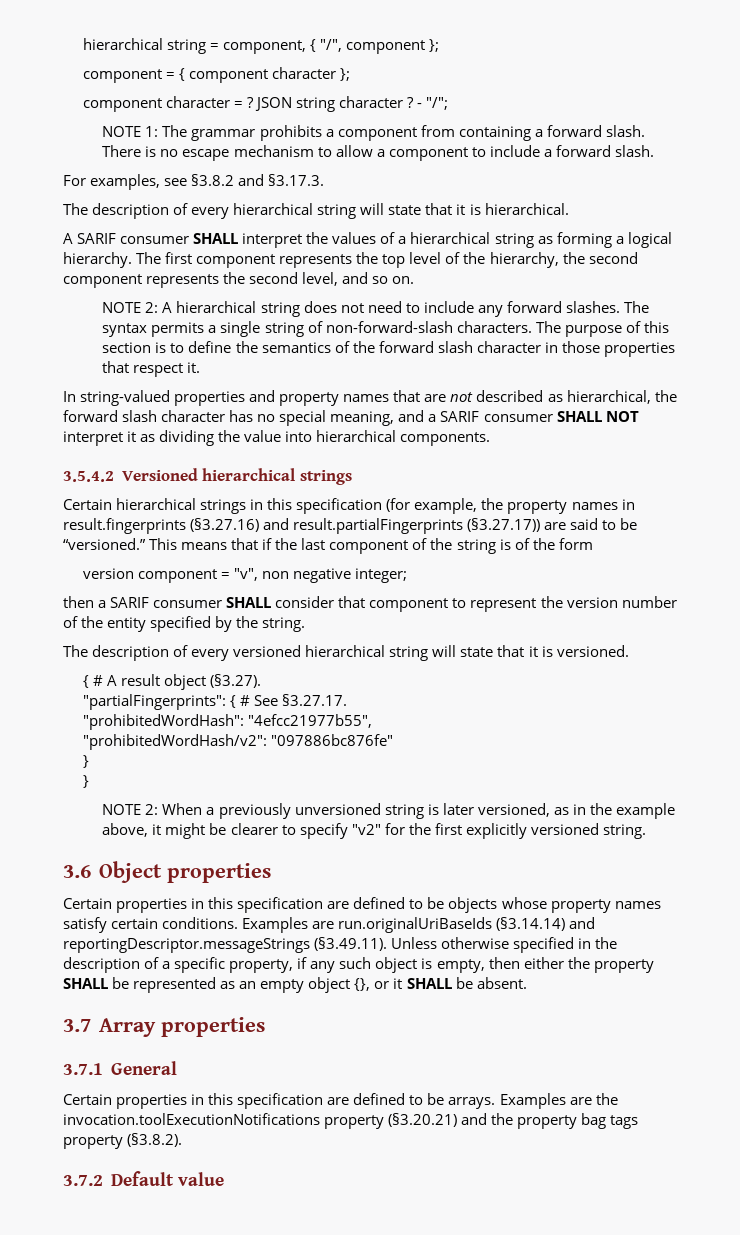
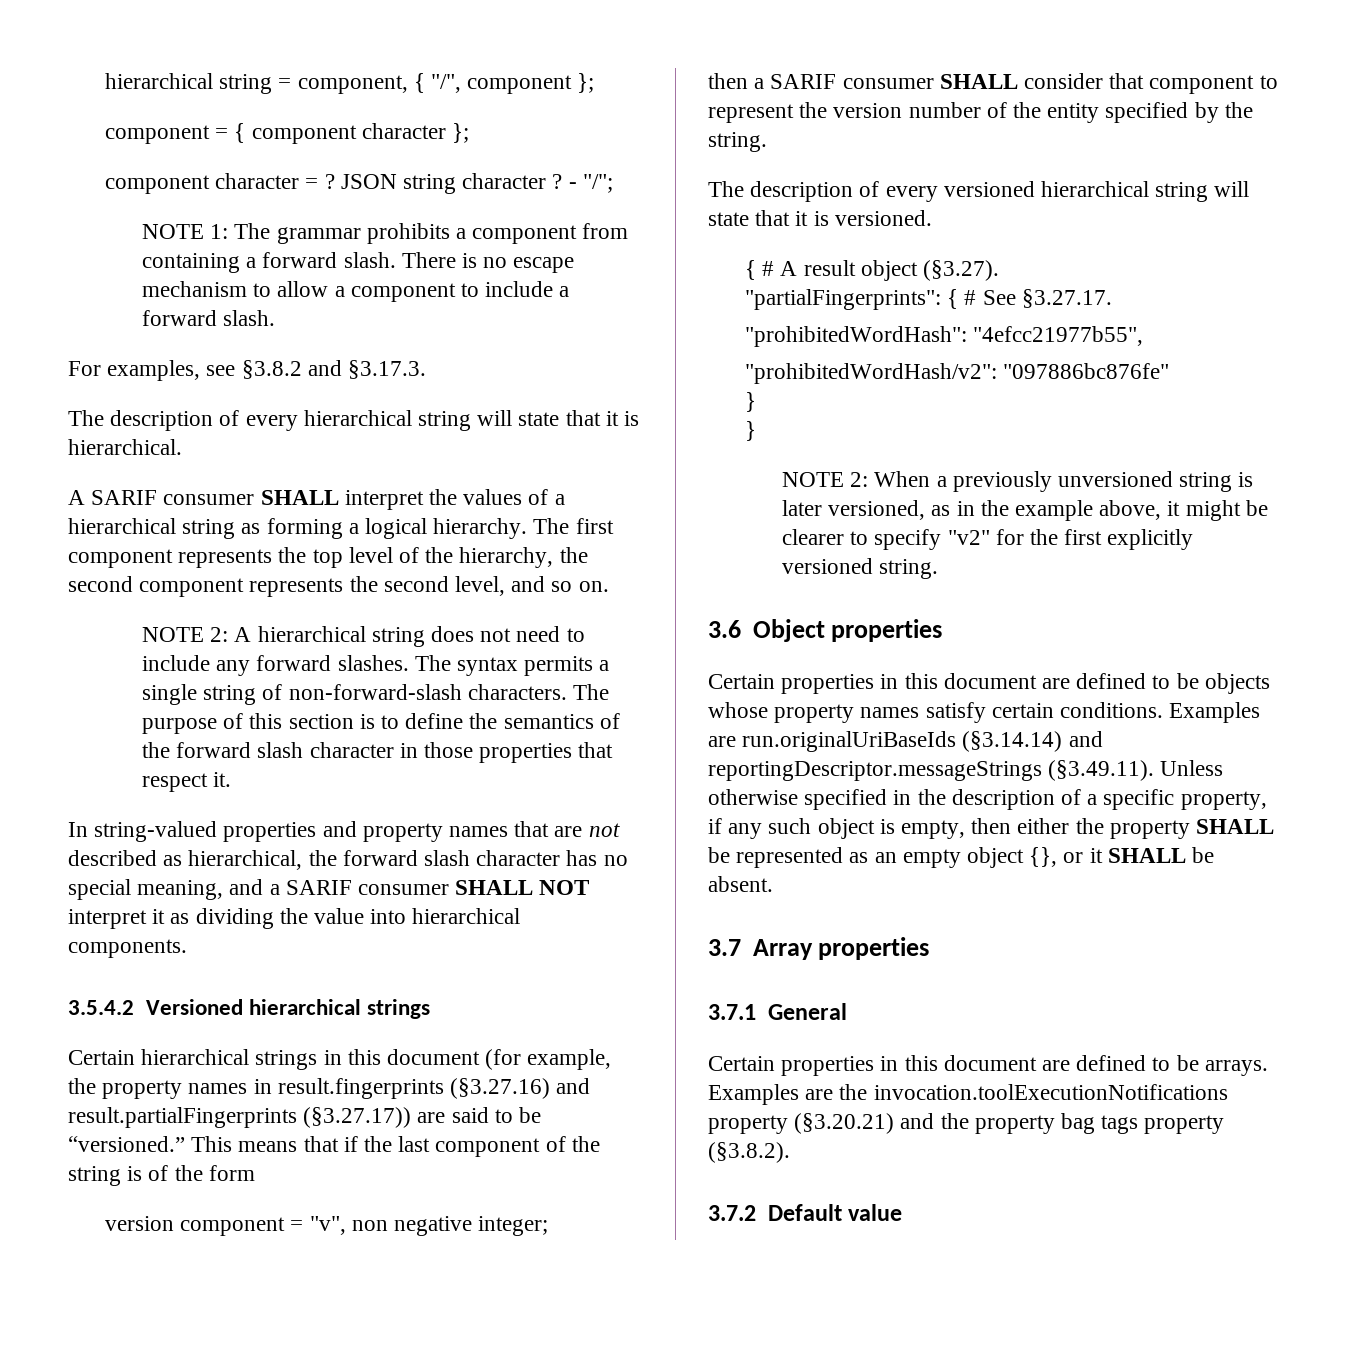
- Certain hierarchical strings in this specification (for example, the property names in result.fingerprints (§3.27.16) and result.partialFingerprints (§3.27.17)) are said to be “versioned.”
+ Certain hierarchical strings in this document (for example, the property names in result.fingerprints (§3.27.16) and result.partialFingerprints (§3.27.17)) are said to be “versioned.”
- Certain properties in this specification are defined to be objects whose property names satisfy certain conditions.
+ Certain properties in this document are defined to be objects whose property names satisfy certain conditions.
- Certain properties in this specification are defined to be arrays.
+ Certain properties in this document are defined to be arrays.

